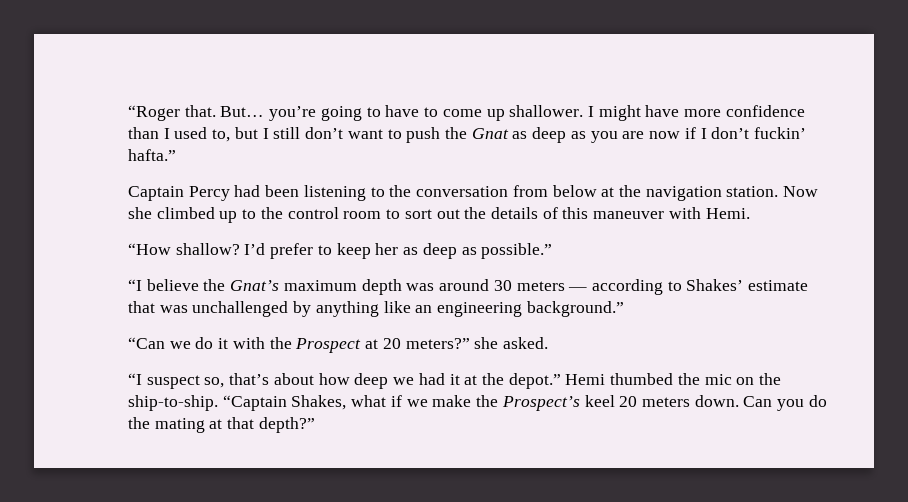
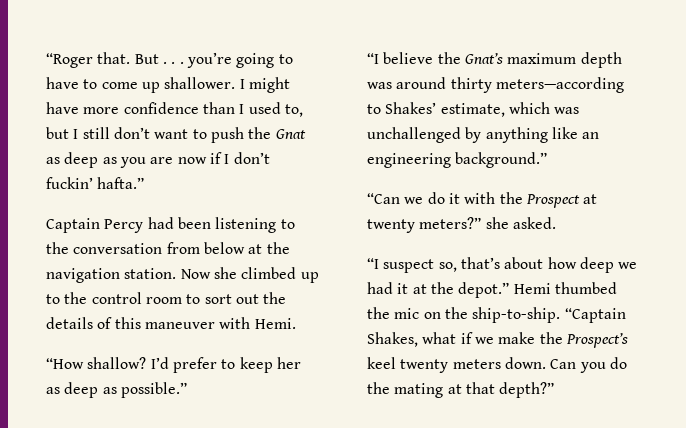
- But… you’re going to have to come up shallower.
+ But . . . you’re going to have to come up shallower.
- “I believe the Gnat’s maximum depth was around 30 meters — according to Shakes’ estimate that was unchallenged by anything like an engineering background.”
+ “I believe the Gnat’s maximum depth was around thirty meters—according to Shakes’ estimate, which was unchallenged by anything like an engineering background.”
- “Can we do it with the Prospect at 20 meters?” she asked.
+ “Can we do it with the Prospect at twenty meters?” she asked.
- “Captain Shakes, what if we make the Prospect’s keel 20 meters down.
+ “Captain Shakes, what if we make the Prospect’s keel twenty meters down.

